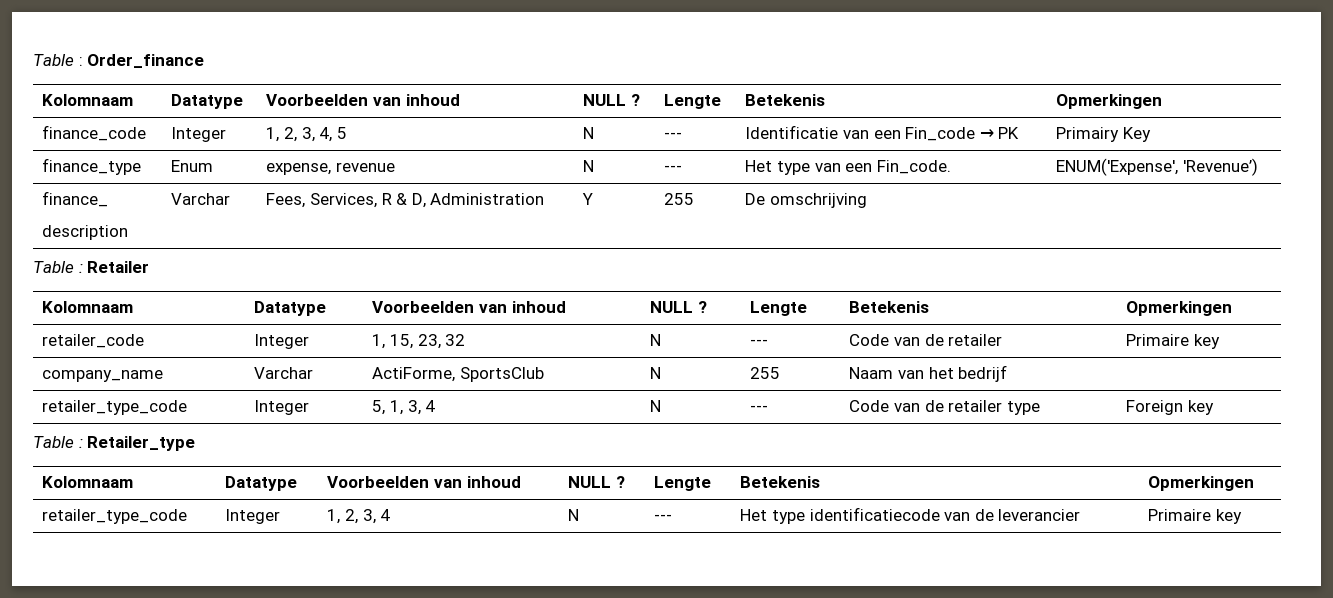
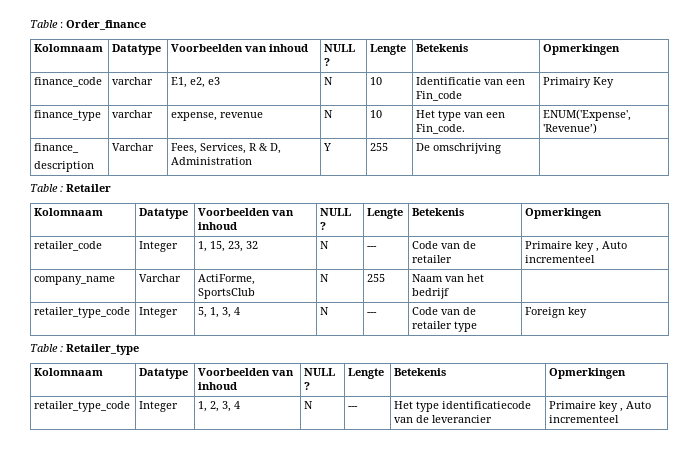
- finance_code | Integer | 1, 2, 3, 4, 5 | N | --- | Identificatie van een Fin_code → PK | Primairy Key
+ finance_code | varchar | E1, e2, e3 | N | 10 | Identificatie van een Fin_code | Primairy Key
- finance_type | Enum | expense, revenue | N | --- | Het type van een Fin_code. | ENUM('Expense', 'Revenue’)
+ finance_type | varchar | expense, revenue | N | 10 | Het type van een Fin_code. | ENUM('Expense', 'Revenue’)
- retailer_code | Integer | 1, 15, 23, 32 | N | --- | Code van de retailer | Primaire key
+ retailer_code | Integer | 1, 15, 23, 32 | N | --- | Code van de retailer | Primaire key , Auto incrementeel
- retailer_type_code | Integer | 1, 2, 3, 4 | N | --- | Het type identificatiecode van de leverancier | Primaire key
+ retailer_type_code | Integer | 1, 2, 3, 4 | N | --- | Het type identificatiecode van de leverancier | Primaire key , Auto incrementeel

